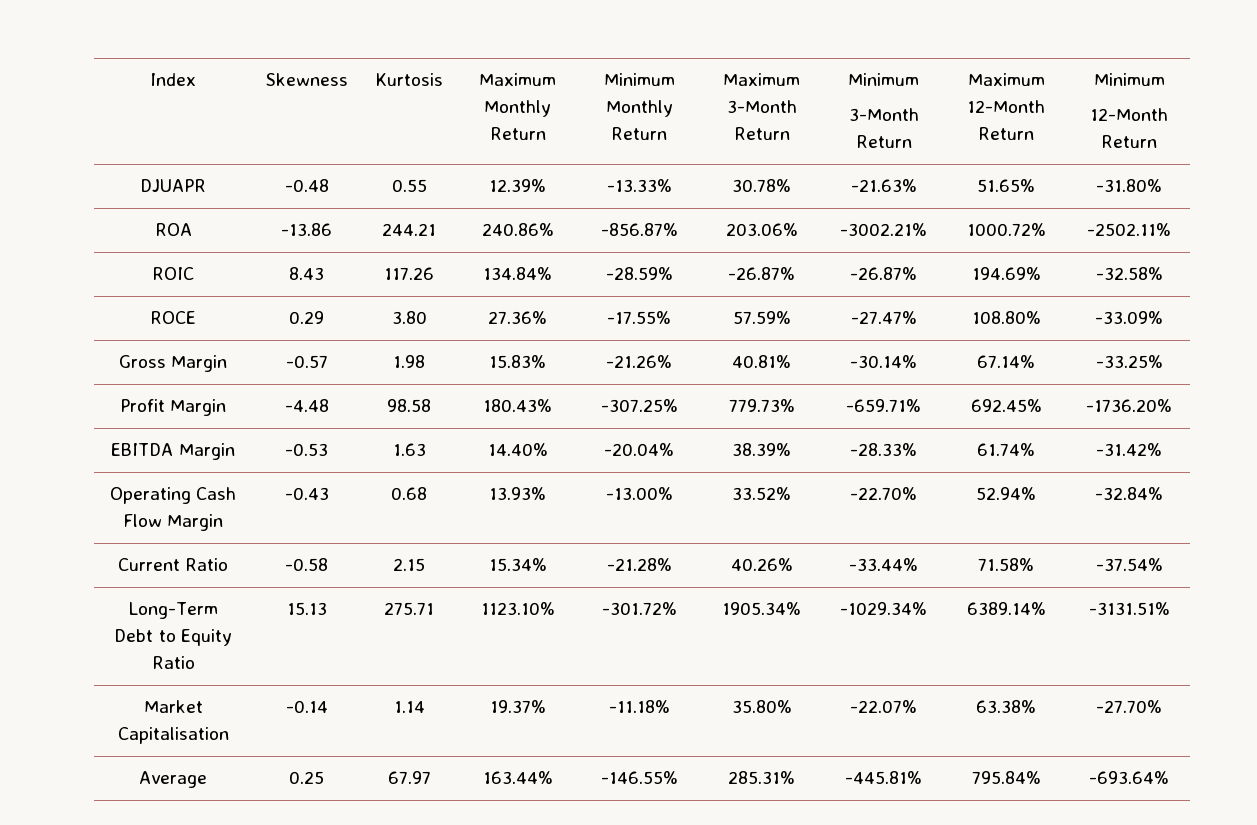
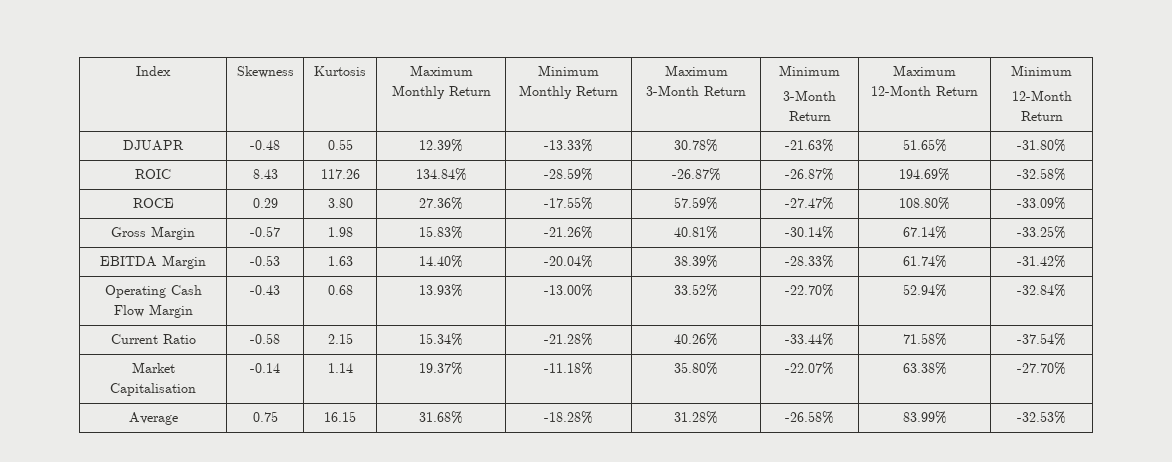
- ROA | -13.86 | 244.21 | 240.86% | -856.87% | 203.06% | -3002.21% | 1000.72% | -2502.11%
- Profit Margin | -4.48 | 98.58 | 180.43% | -307.25% | 779.73% | -659.71% | 692.45% | -1736.20%
- Long-Term Debt to Equity Ratio | 15.13 | 275.71 | 1123.10% | -301.72% | 1905.34% | -1029.34% | 6389.14% | -3131.51%
- Average | 0.25 | 67.97 | 163.44% | -146.55% | 285.31% | -445.81% | 795.84% | -693.64%
+ Average | 0.75 | 16.15 | 31.68% | -18.28% | 31.28% | -26.58% | 83.99% | -32.53%

